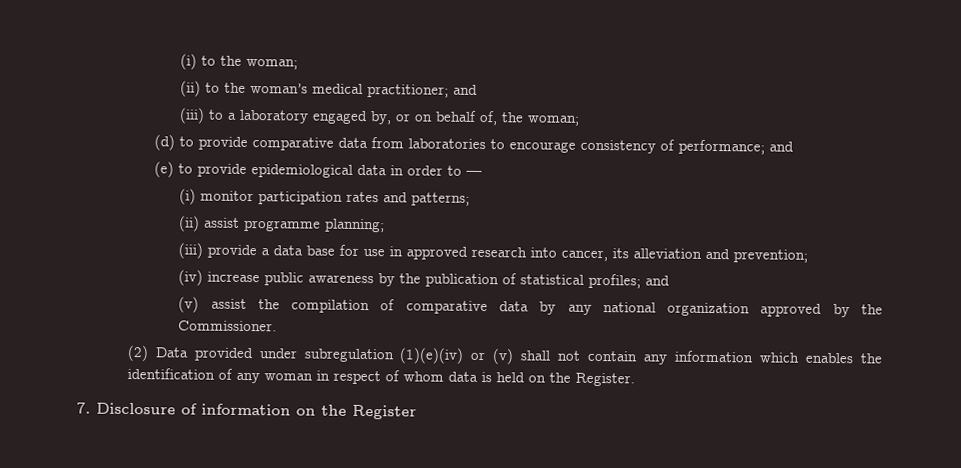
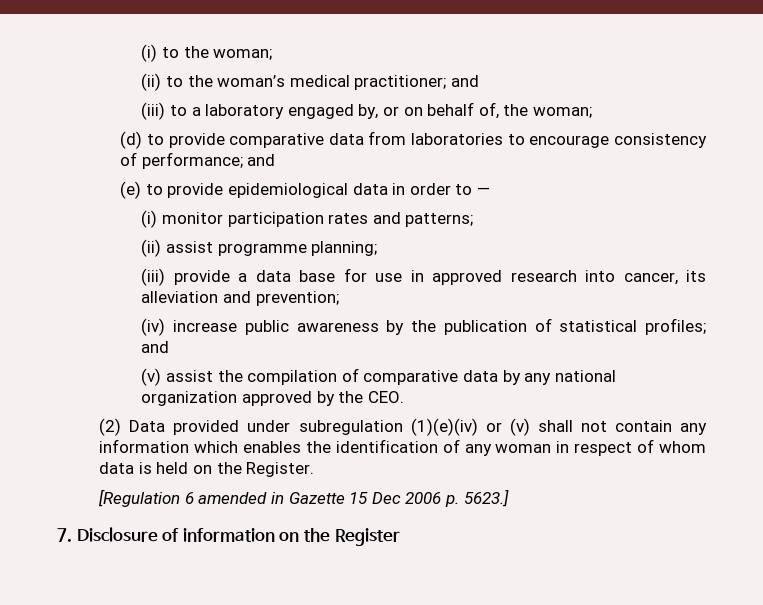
- (v) assist the compilation of comparative data by any national organization approved by the Commissioner.
+ (v) assist the compilation of comparative data by any national organization approved by the CEO.
+ [Regulation 6 amended in Gazette 15 Dec 2006 p. 5623.]

